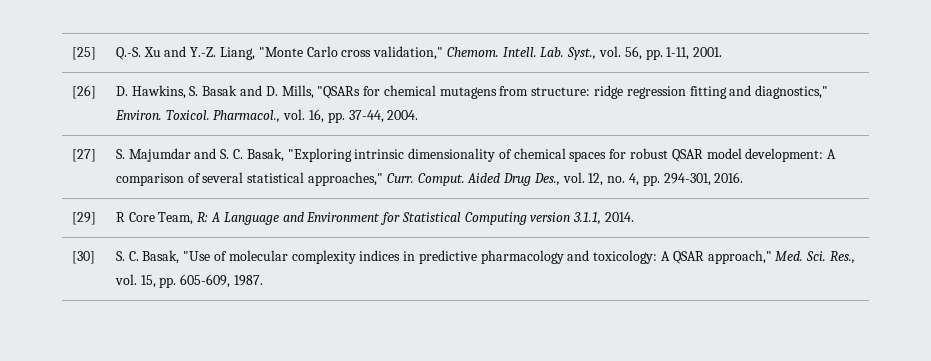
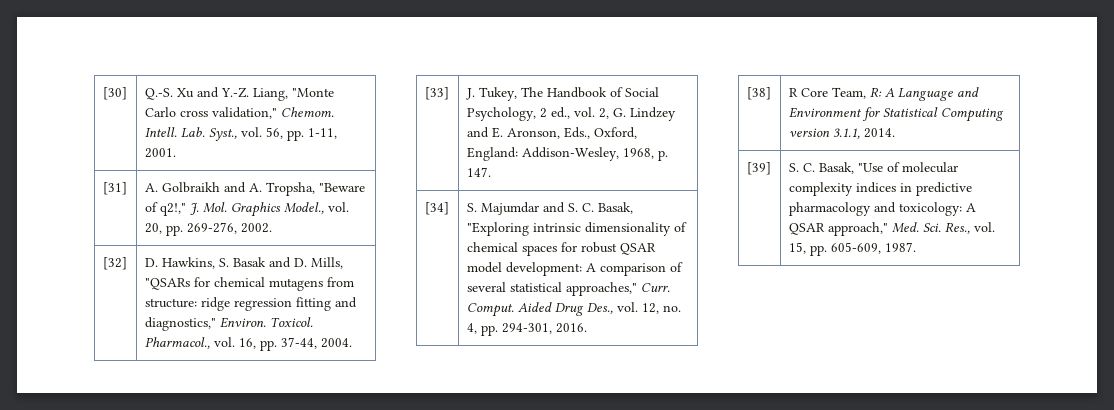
- [25] | Q.-S. Xu and Y.-Z. Liang, "Monte Carlo cross validation," Chemom. Intell. Lab. Syst., vol. 56, pp. 1-11, 2001.
+ [30] | Q.-S. Xu and Y.-Z. Liang, "Monte Carlo cross validation," Chemom. Intell. Lab. Syst., vol. 56, pp. 1-11, 2001.
- [26] | D. Hawkins, S. Basak and D. Mills, "QSARs for chemical mutagens from structure: ridge regression fitting and diagnostics," Environ. Toxicol. Pharmacol., vol. 16, pp. 37-44, 2004.
+ [31] | A. Golbraikh and A. Tropsha, "Beware of q2!," J. Mol. Graphics Model., vol. 20, pp. 269-276, 2002.
+ [32] | D. Hawkins, S. Basak and D. Mills, "QSARs for chemical mutagens from structure: ridge regression fitting and diagnostics," Environ. Toxicol. Pharmacol., vol. 16, pp. 37-44, 2004.
- [27] | S. Majumdar and S. C. Basak, "Exploring intrinsic dimensionality of chemical spaces for robust QSAR model development: A comparison of several statistical approaches," Curr. Comput. Aided Drug Des., vol. 12, no. 4, pp. 294-301, 2016.
+ [33] | J. Tukey, The Handbook of Social Psychology, 2 ed., vol. 2, G. Lindzey and E. Aronson, Eds., Oxford, England: Addison-Wesley, 1968, p. 147.
+ [34] | S. Majumdar and S. C. Basak, "Exploring intrinsic dimensionality of chemical spaces for robust QSAR model development: A comparison of several statistical approaches," Curr. Comput. Aided Drug Des., vol. 12, no. 4, pp. 294-301, 2016.
- [29] | R Core Team, R: A Language and Environment for Statistical Computing version 3.1.1, 2014.
+ [38] | R Core Team, R: A Language and Environment for Statistical Computing version 3.1.1, 2014.
- [30] | S. C. Basak, "Use of molecular complexity indices in predictive pharmacology and toxicology: A QSAR approach," Med. Sci. Res., vol. 15, pp. 605-609, 1987.
+ [39] | S. C. Basak, "Use of molecular complexity indices in predictive pharmacology and toxicology: A QSAR approach," Med. Sci. Res., vol. 15, pp. 605-609, 1987.

